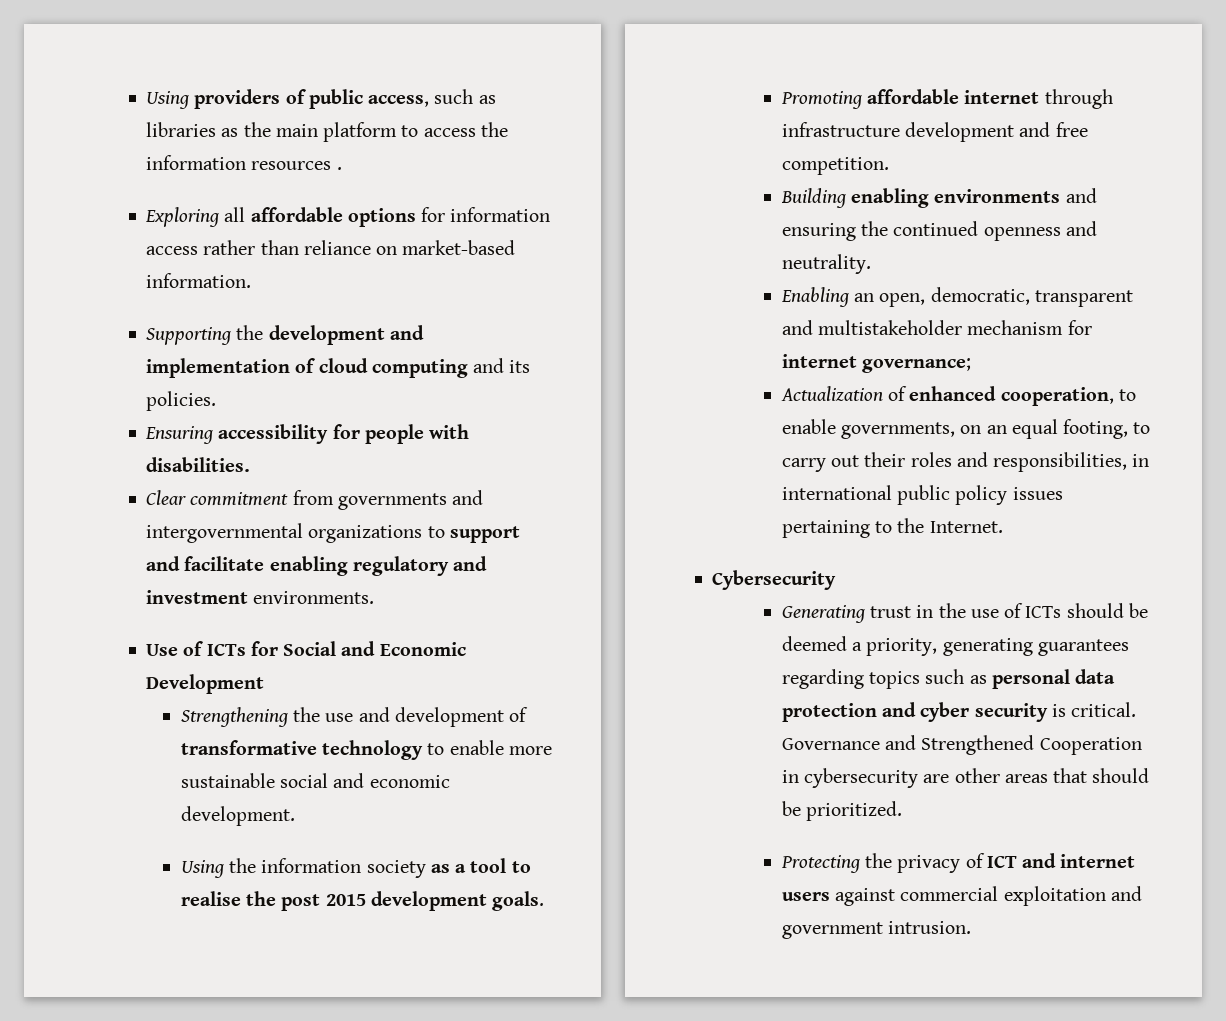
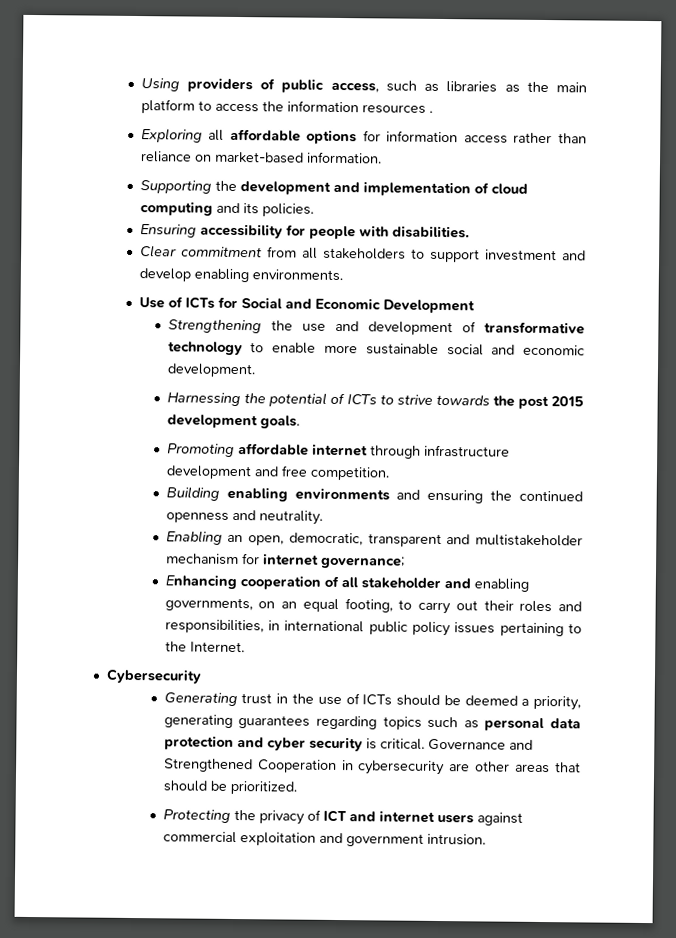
- Clear commitment from governments and intergovernmental organizations to support and facilitate enabling regulatory and investment environments.
+ Clear commitment from all stakeholders to support investment and develop enabling environments.
- Using the information society as a tool to realise the post 2015 development goals.
+ Harnessing the potential of ICTs to strive towards the post 2015 development goals.
- Actualization of enhanced cooperation, to enable governments, on an equal footing, to carry out their roles and responsibilities, in international public policy issues pertaining to the Internet.
+ Enhancing cooperation of all stakeholder and enabling governments, on an equal footing, to carry out their roles and responsibilities, in international public policy issues pertaining to the Internet.

